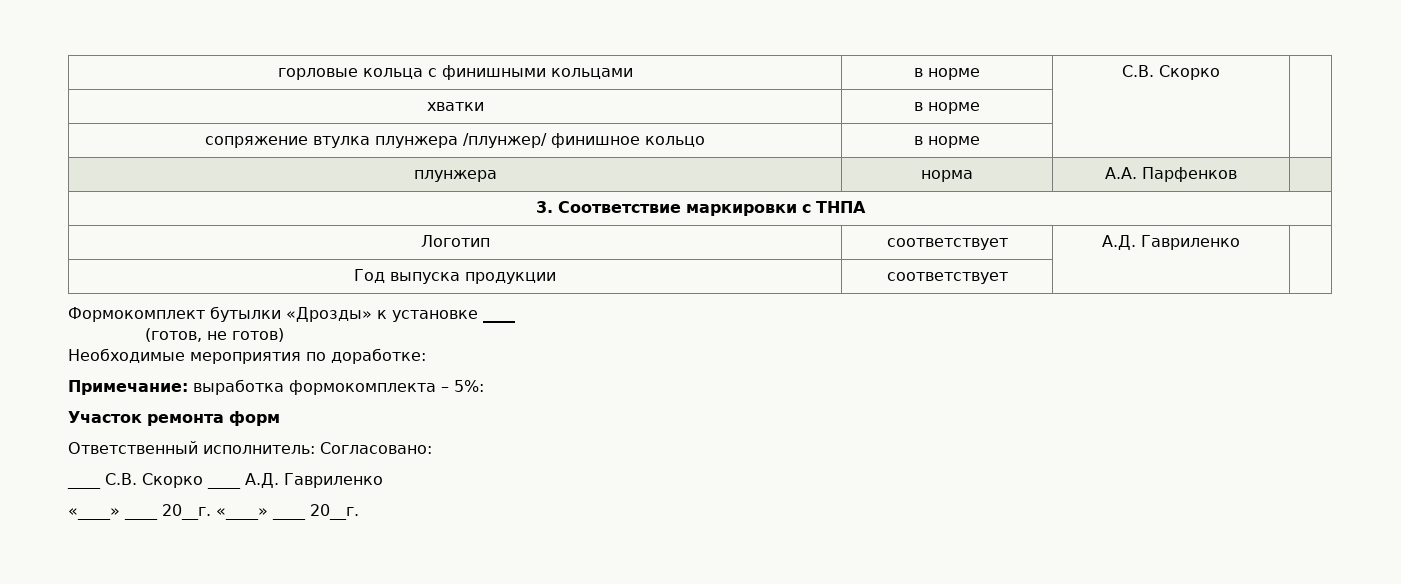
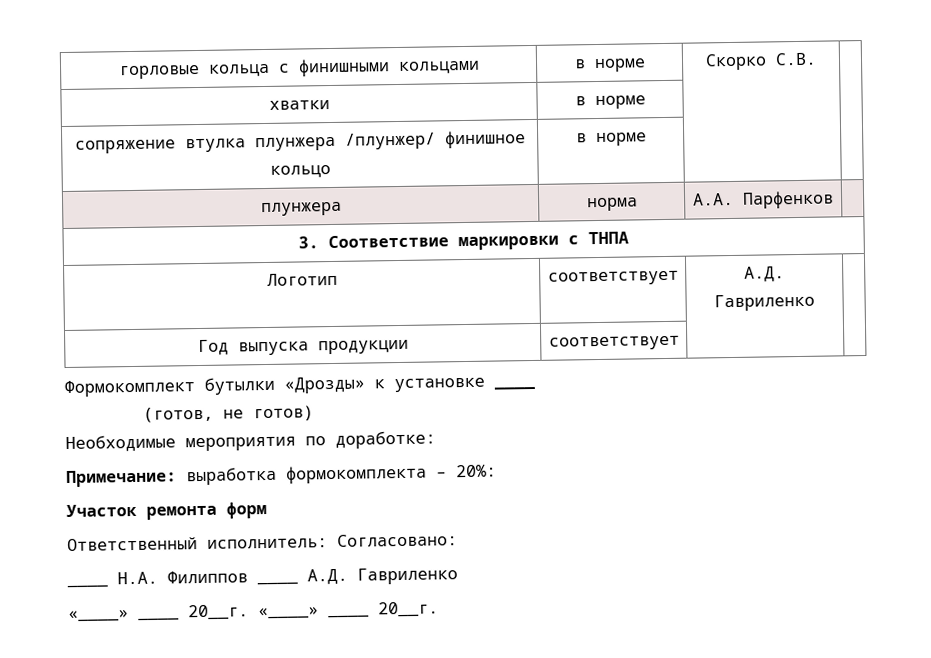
- горловые кольца с финишными кольцами | в норме | С.В. Скорко |
+ горловые кольца с финишными кольцами | в норме | Скорко С.В. |
- Примечание: выработка формокомплекта – 5%:
+ Примечание: выработка формокомплекта – 20%:
- ____ С.В. Скорко ____ А.Д. Гавриленко
+ ____ Н.А. Филиппов ____ А.Д. Гавриленко

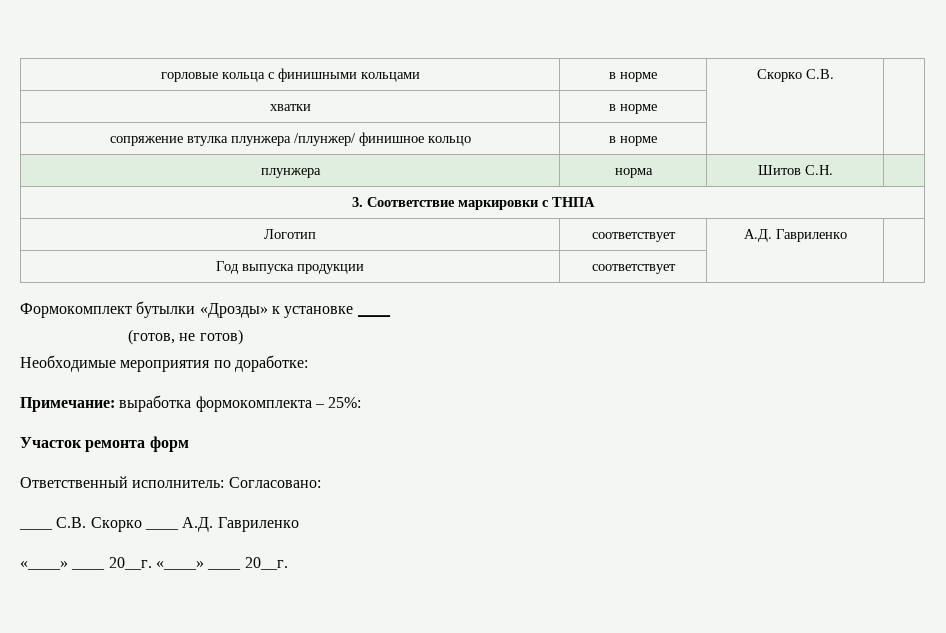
- плунжера | норма | А.А. Парфенков |
+ плунжера | норма | Шитов С.Н. |
- Примечание: выработка формокомплекта – 20%:
+ Примечание: выработка формокомплекта – 25%:
- ____ Н.А. Филиппов ____ А.Д. Гавриленко
+ ____ С.В. Скорко ____ А.Д. Гавриленко

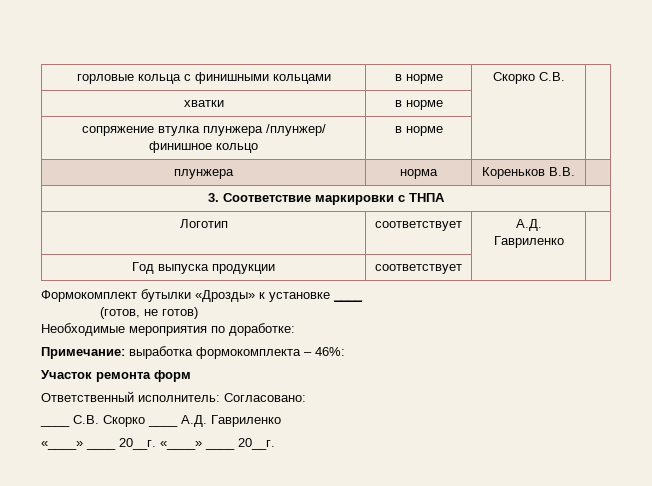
- плунжера | норма | Шитов С.Н. |
+ плунжера | норма | Кореньков В.В. |
- Примечание: выработка формокомплекта – 25%:
+ Примечание: выработка формокомплекта – 46%:

